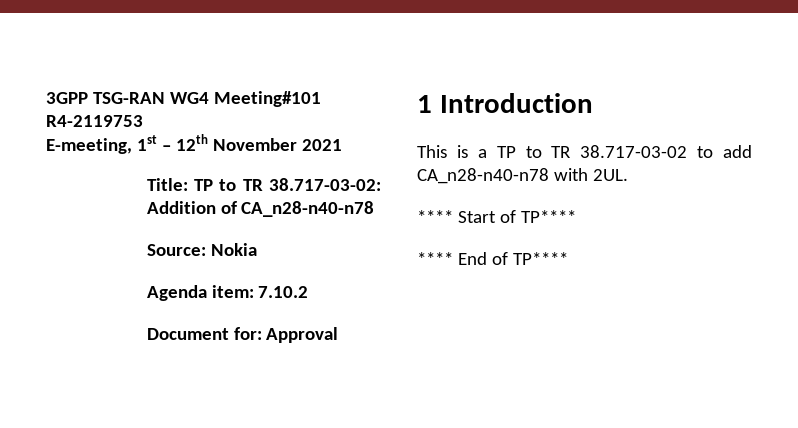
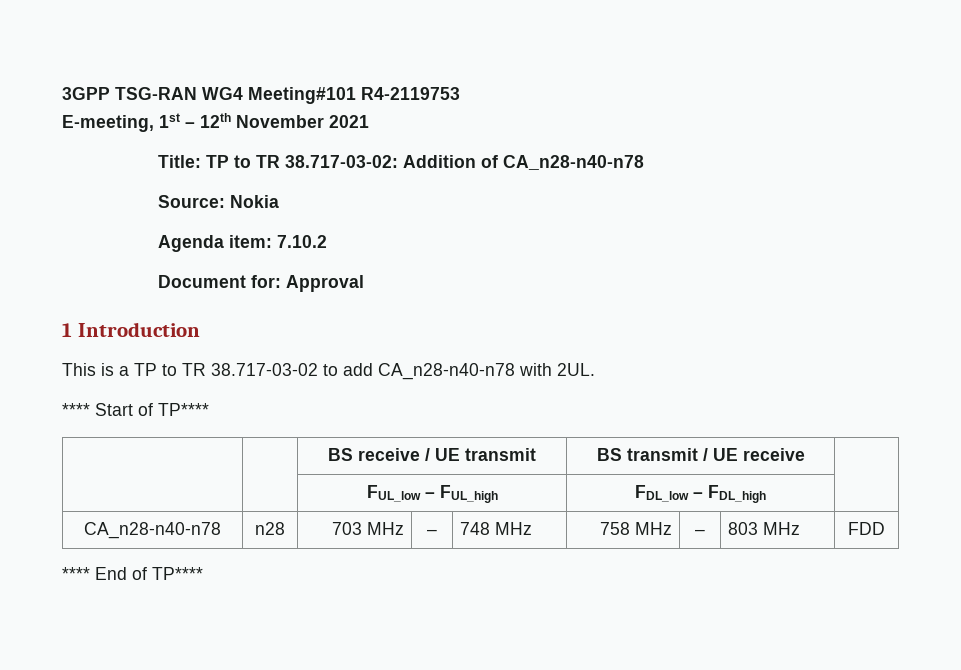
+ | | BS receive / UE transmit | BS transmit / UE receive |
+ | | FUL_low – FUL_high | FDL_low – FDL_high |
+ CA_n28-n40-n78 | n28 | 703 MHz | – | 748 MHz | 758 MHz | – | 803 MHz | FDD

